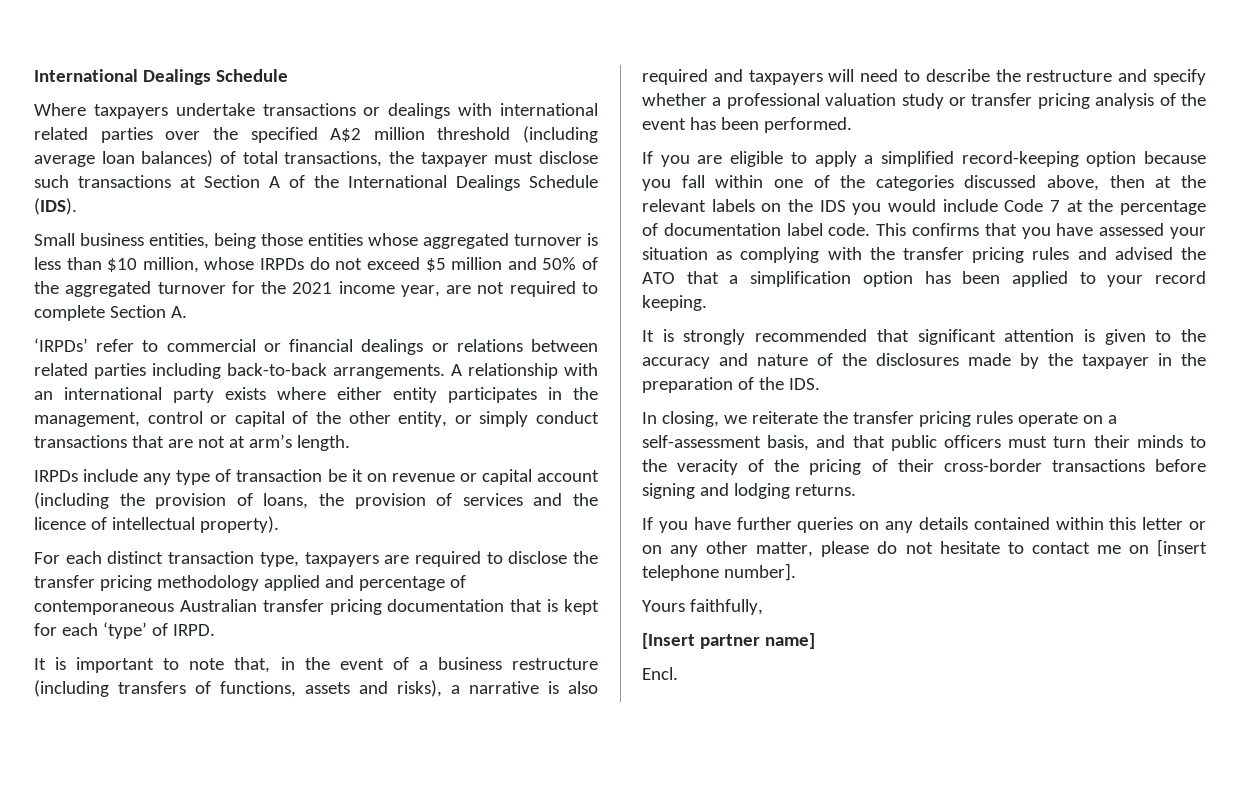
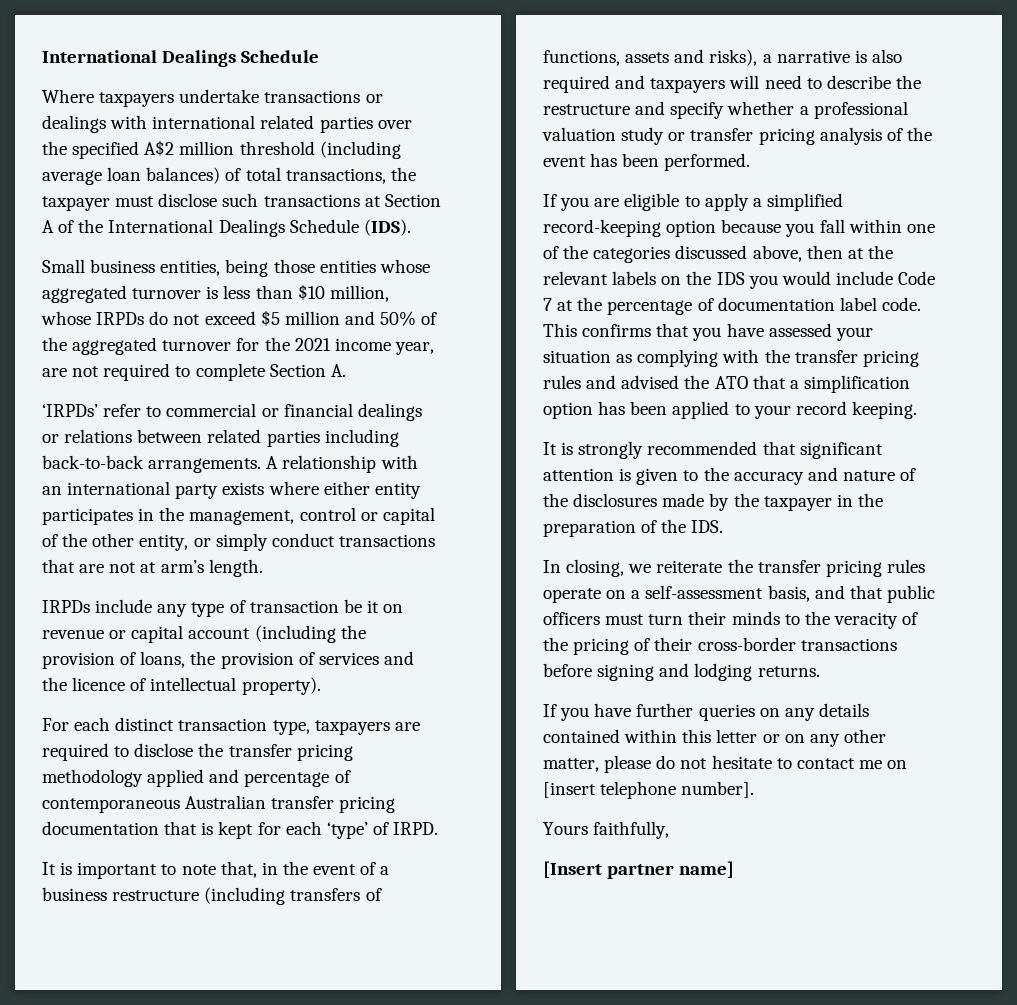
- Encl.

